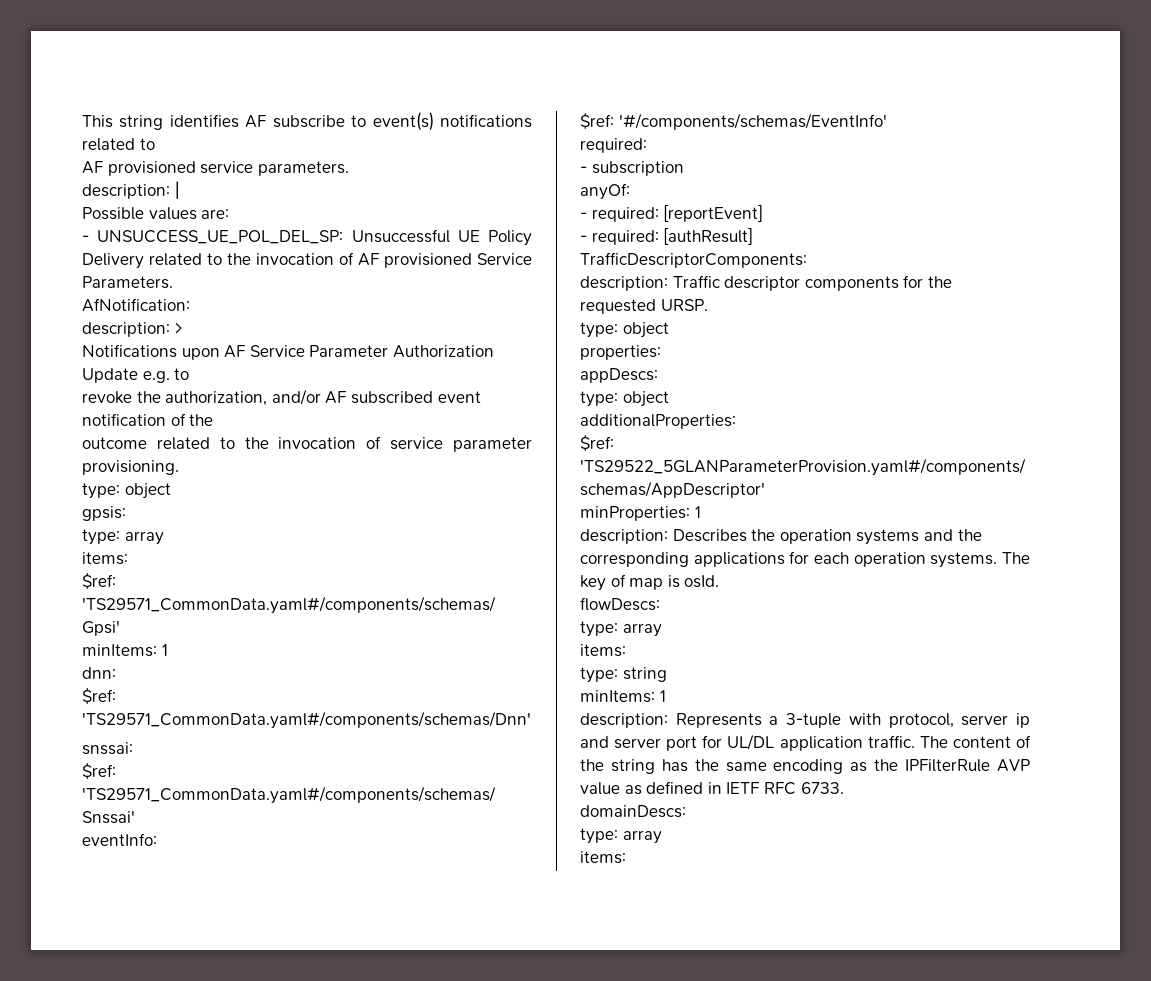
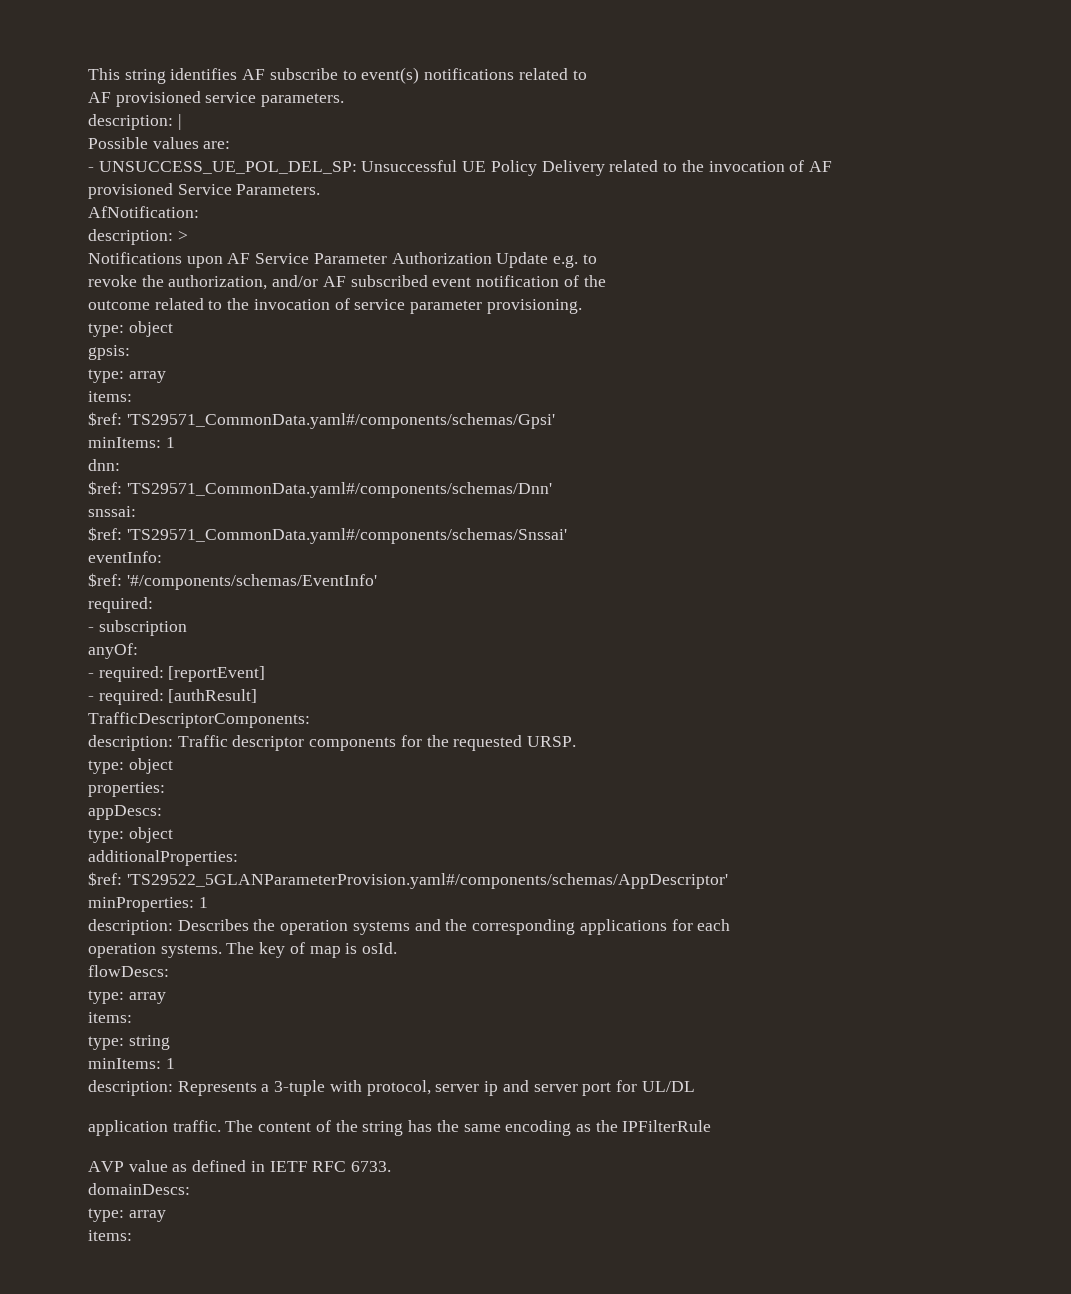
- - UNSUCCESS_UE_POL_DEL_SP: Unsuccessful UE Policy Delivery related to the invocation of AF provisioned Service Parameters.
+ - UNSUCCESS_UE_POL_DEL_SP: Unsuccessful UE Policy Delivery related to the invocation of AF
+ provisioned Service Parameters.
- description: Describes the operation systems and the corresponding applications for each operation systems.
+ description: Describes the operation systems and the corresponding applications for each
+ operation systems.
- description: Represents a 3-tuple with protocol, server ip and server port for UL/DL application traffic.
+ description: Represents a 3-tuple with protocol, server ip and server port for UL/DL
+ application traffic.
- The content of the string has the same encoding as the IPFilterRule AVP value as defined in IETF RFC 6733.
+ The content of the string has the same encoding as the IPFilterRule
+ AVP value as defined in IETF RFC 6733.

